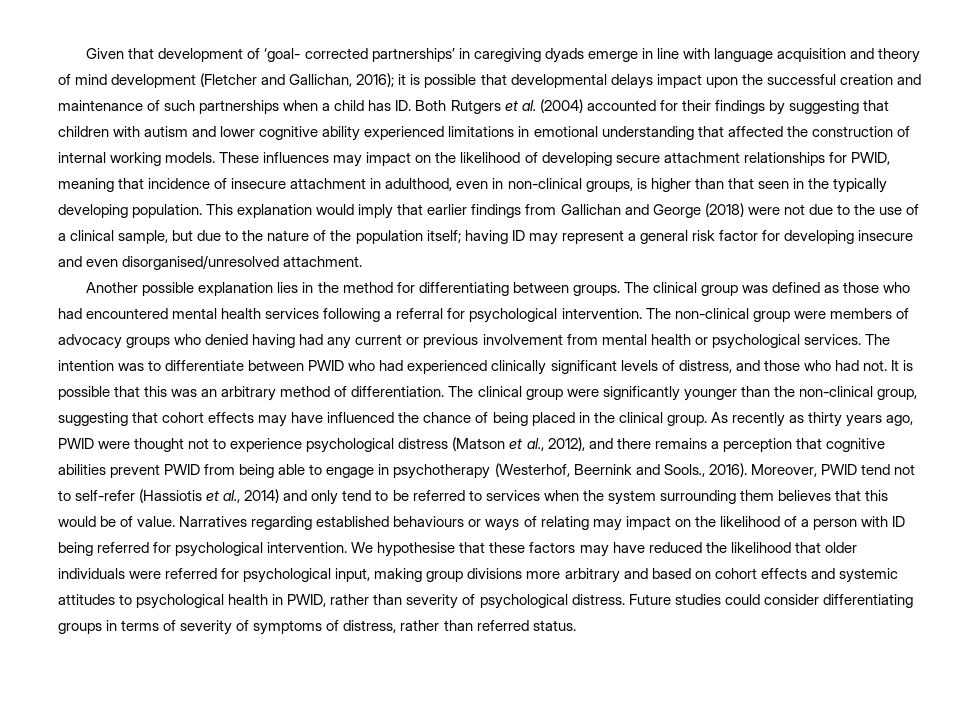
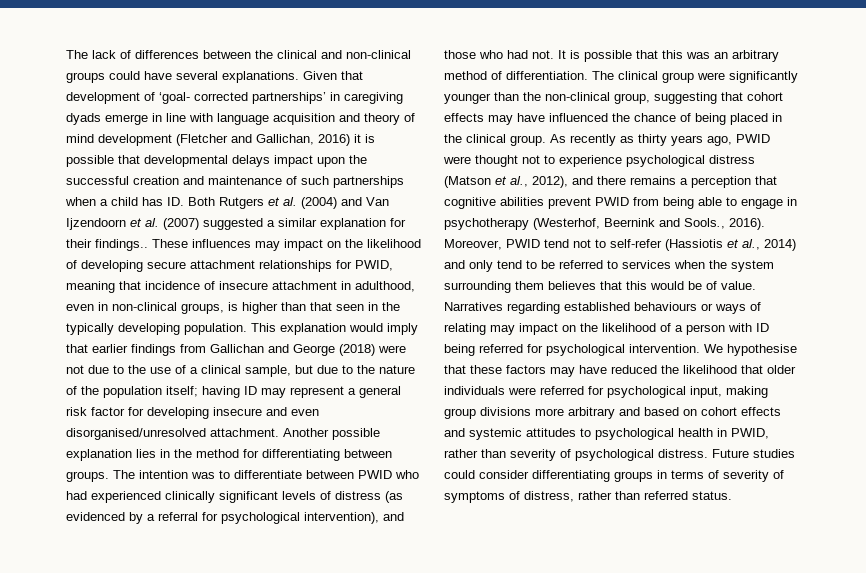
+ The lack of differences between the clinical and non-clinical groups could have several explanations.
- Given that development of ‘goal- corrected partnerships’ in caregiving dyads emerge in line with language acquisition and theory of mind development (Fletcher and Gallichan, 2016); it is possible that developmental delays impact upon the successful creation and maintenance of such partnerships when a child has ID. Both Rutgers et al. (2004) accounted for their findings by suggesting that children with autism and lower cognitive ability experienced limitations in emotional understanding that affected the construction of internal working models.
+ Given that development of ‘goal- corrected partnerships’ in caregiving dyads emerge in line with language acquisition and theory of mind development (Fletcher and Gallichan, 2016) it is possible that developmental delays impact upon the successful creation and maintenance of such partnerships when a child has ID. Both Rutgers et al. (2004) and Van Ijzendoorn et al. (2007) suggested a similar explanation for their findings..
- This explanation would imply that earlier findings from Gallichan and George (2018) were not due to the use of a clinical sample, but due to the nature of the population itself; having ID may represent a general risk factor for developing insecure and even disorganised/unresolved attachment.
- Another possible explanation lies in the method for differentiating between groups.
+ This explanation would imply that earlier findings from Gallichan and George (2018) were not due to the use of a clinical sample, but due to the nature of the population itself; having ID may represent a general risk factor for developing insecure and even disorganised/unresolved attachment. Another possible explanation lies in the method for differentiating between groups.
- The clinical group was defined as those who had encountered mental health services following a referral for psychological intervention. The non-clinical group were members of advocacy groups who denied having had any current or previous involvement from mental health or psychological services. The intention was to differentiate between PWID who had experienced clinically significant levels of distress, and those who had not.
+ The intention was to differentiate between PWID who had experienced clinically significant levels of distress (as evidenced by a referral for psychological intervention), and those who had not.

